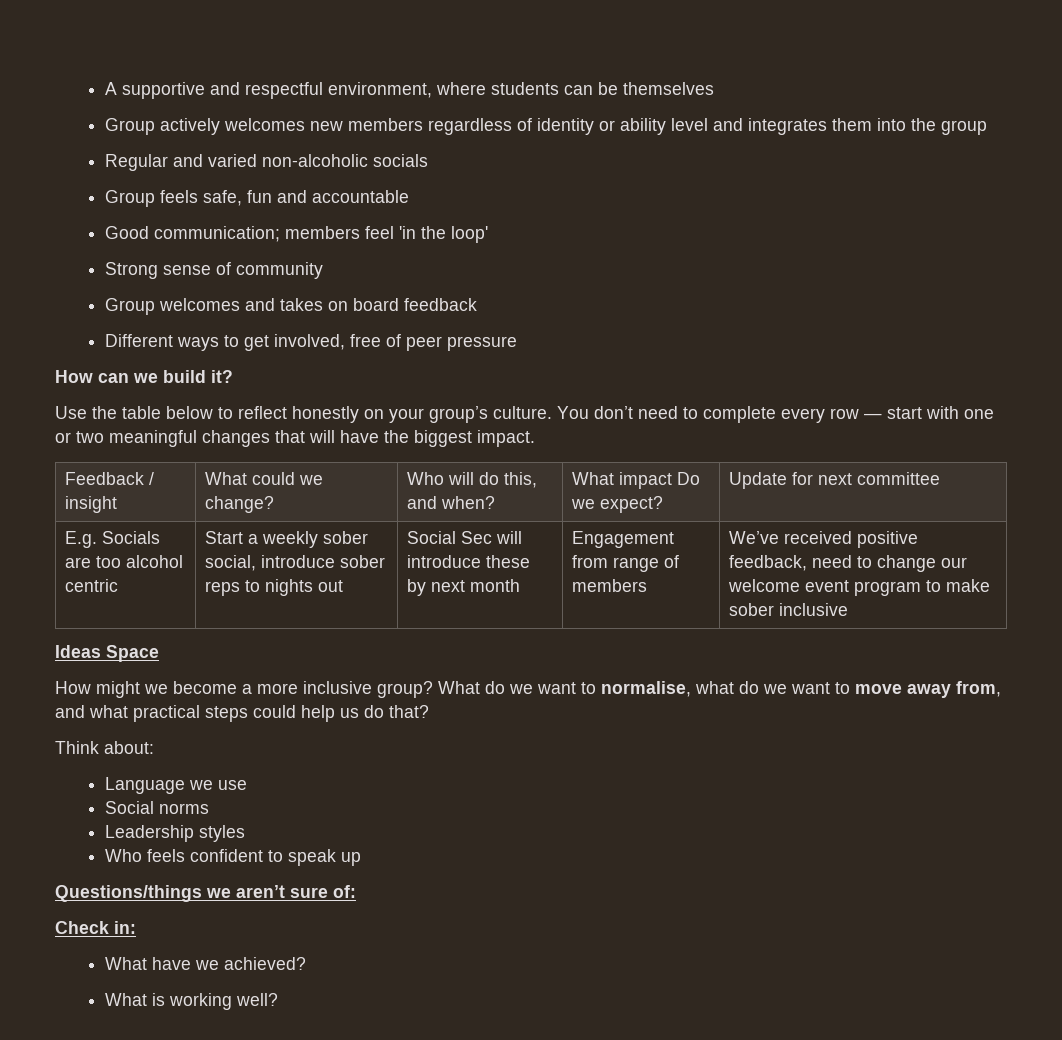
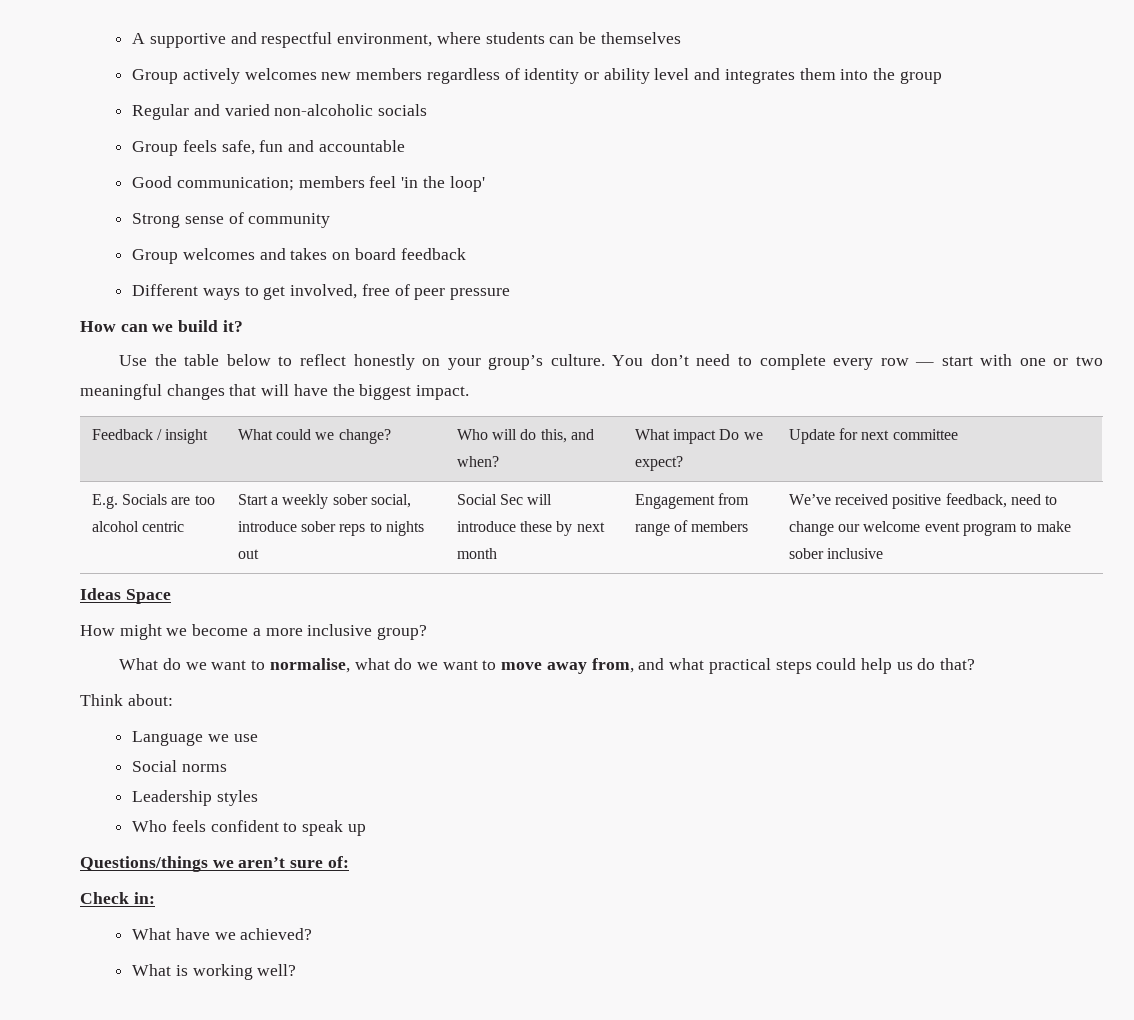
- How might we become a more inclusive group? What do we want to normalise, what do we want to move away from, and what practical steps could help us do that?
+ How might we become a more inclusive group?
+ What do we want to normalise, what do we want to move away from, and what practical steps could help us do that?

